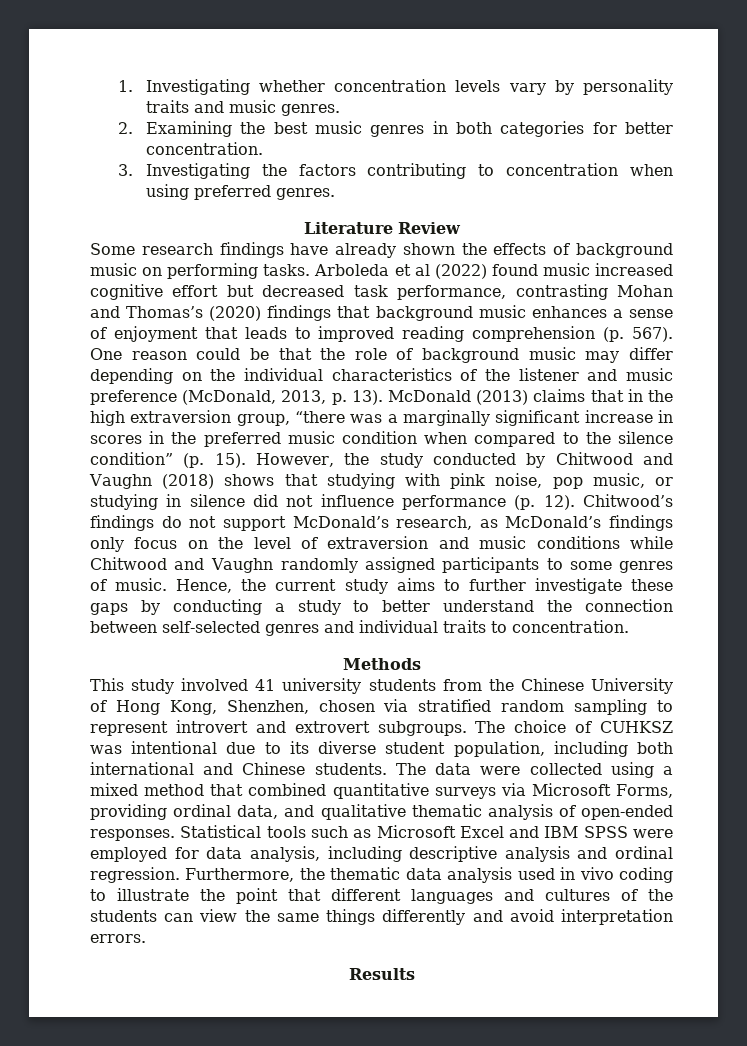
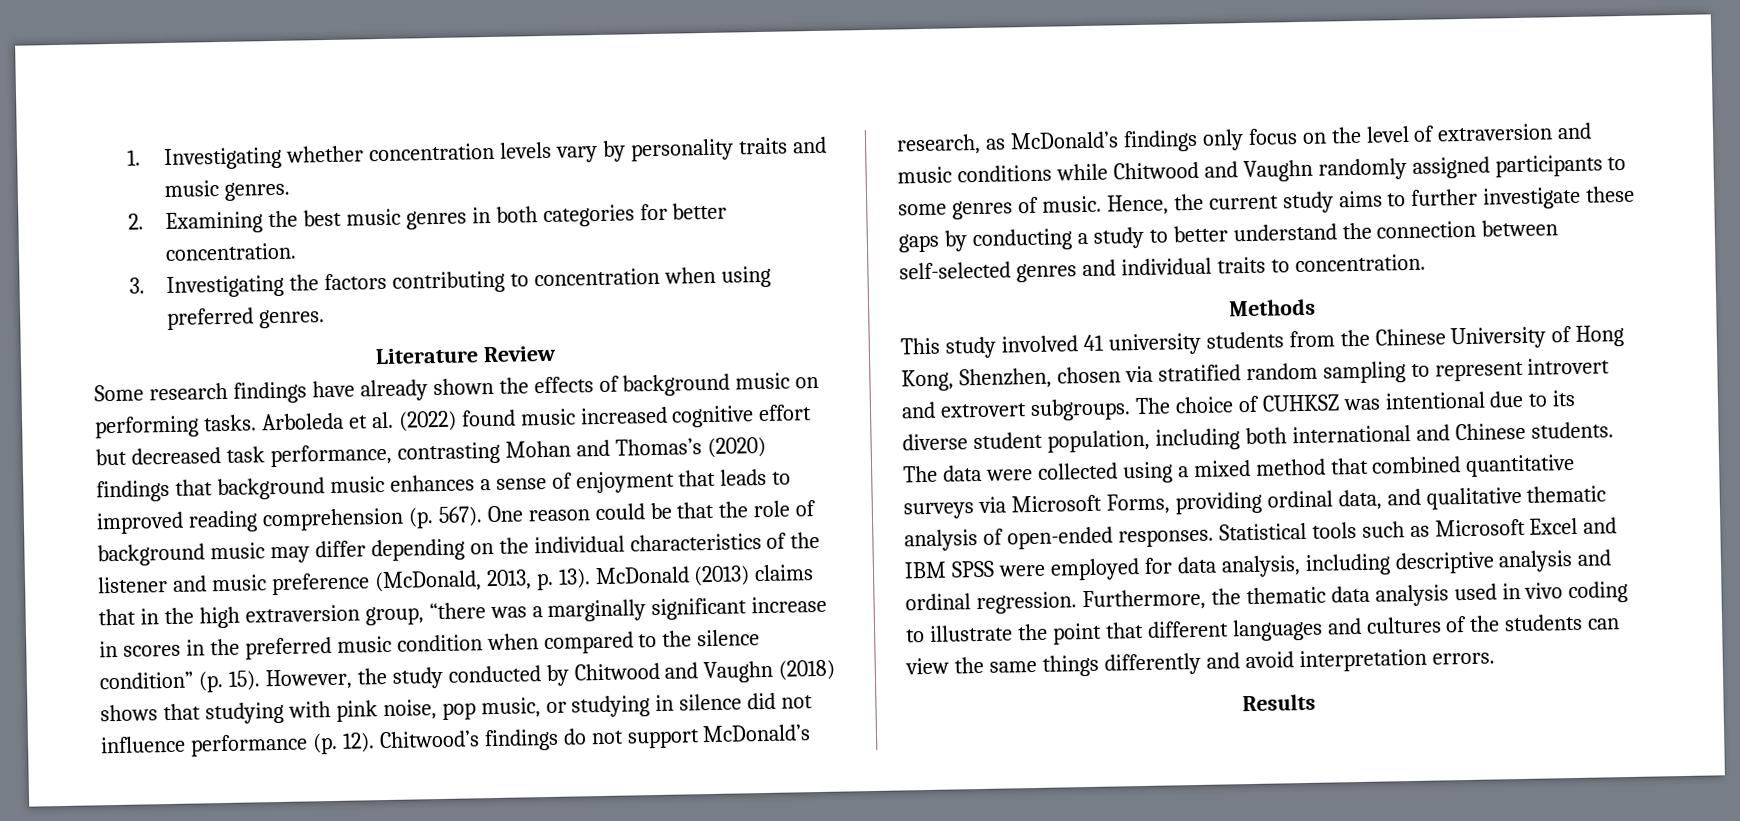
- Arboleda et al (2022) found music increased cognitive effort but decreased task performance, contrasting Mohan and Thomas’s (2020) findings that background music enhances a sense of enjoyment that leads to improved reading comprehension (p. 567).
+ Arboleda et al. (2022) found music increased cognitive effort but decreased task performance, contrasting Mohan and Thomas’s (2020) findings that background music enhances a sense of enjoyment that leads to improved reading comprehension (p. 567).

